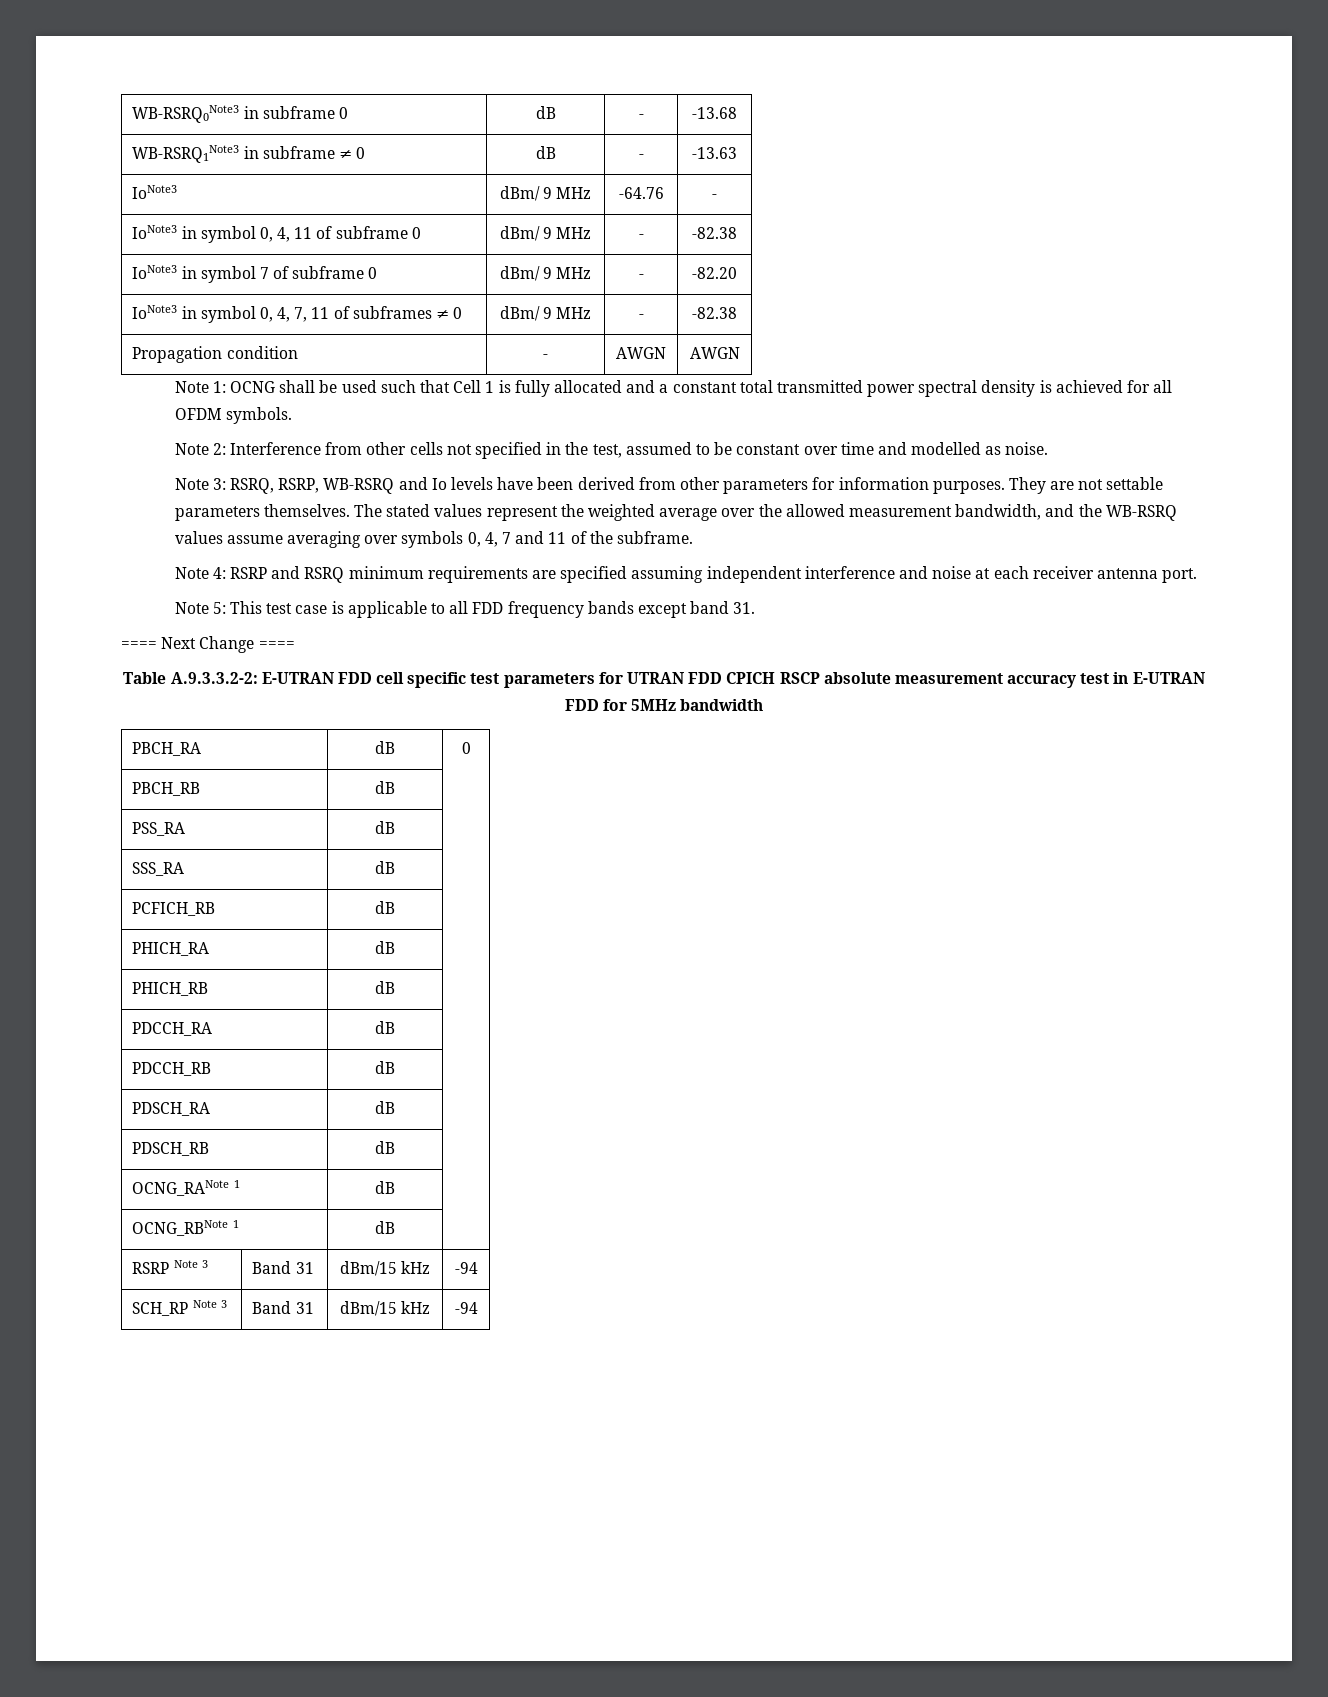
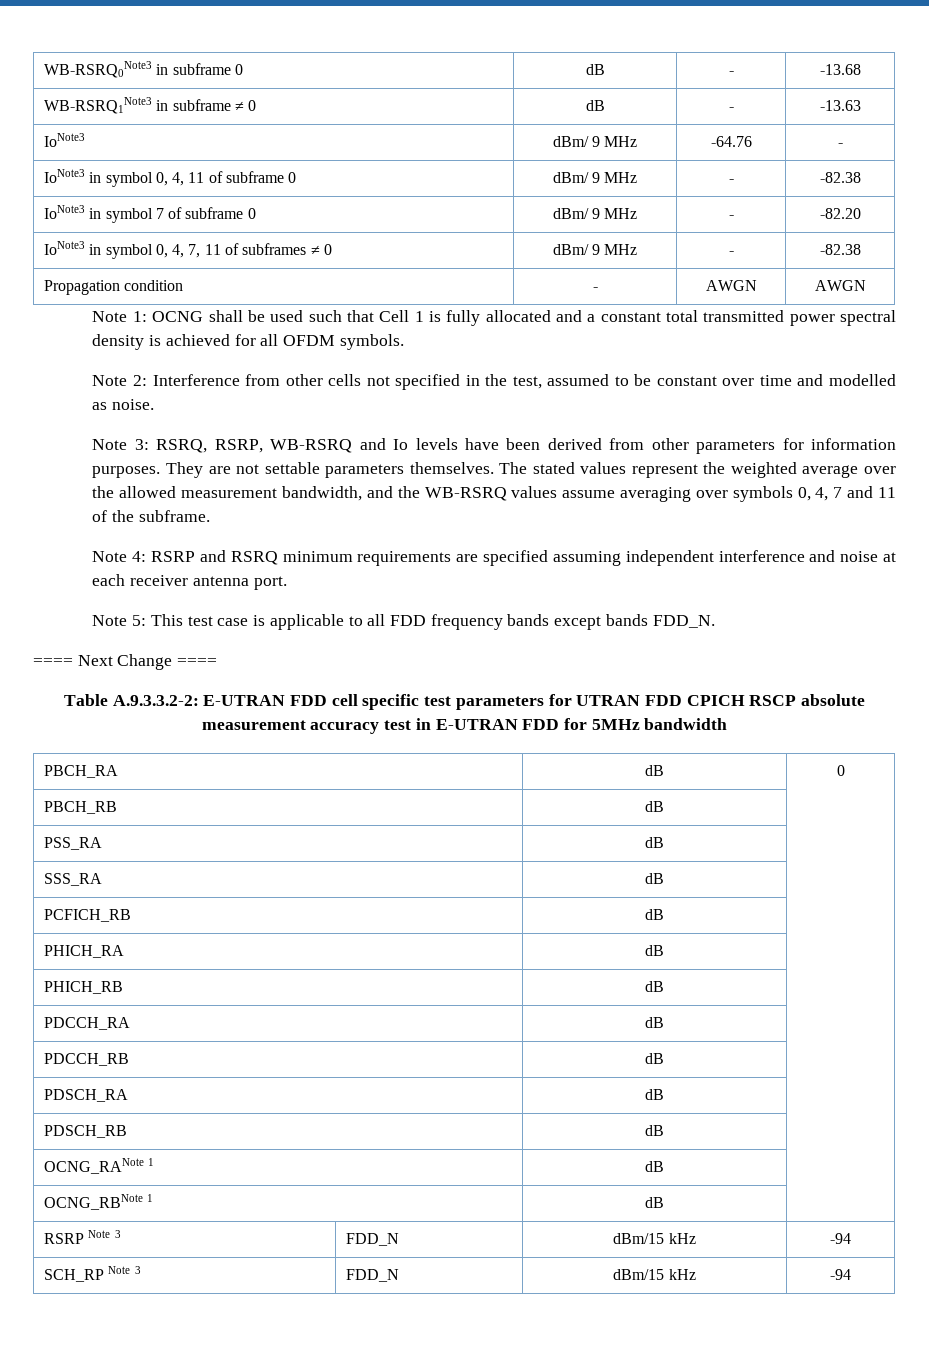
- Note 5: This test case is applicable to all FDD frequency bands except band 31.
+ Note 5: This test case is applicable to all FDD frequency bands except bands FDD_N.
- RSRP Note 3 | Band 31 | dBm/15 kHz | -94
+ RSRP Note 3 | FDD_N | dBm/15 kHz | -94
- SCH_RP Note 3 | Band 31 | dBm/15 kHz | -94
+ SCH_RP Note 3 | FDD_N | dBm/15 kHz | -94

